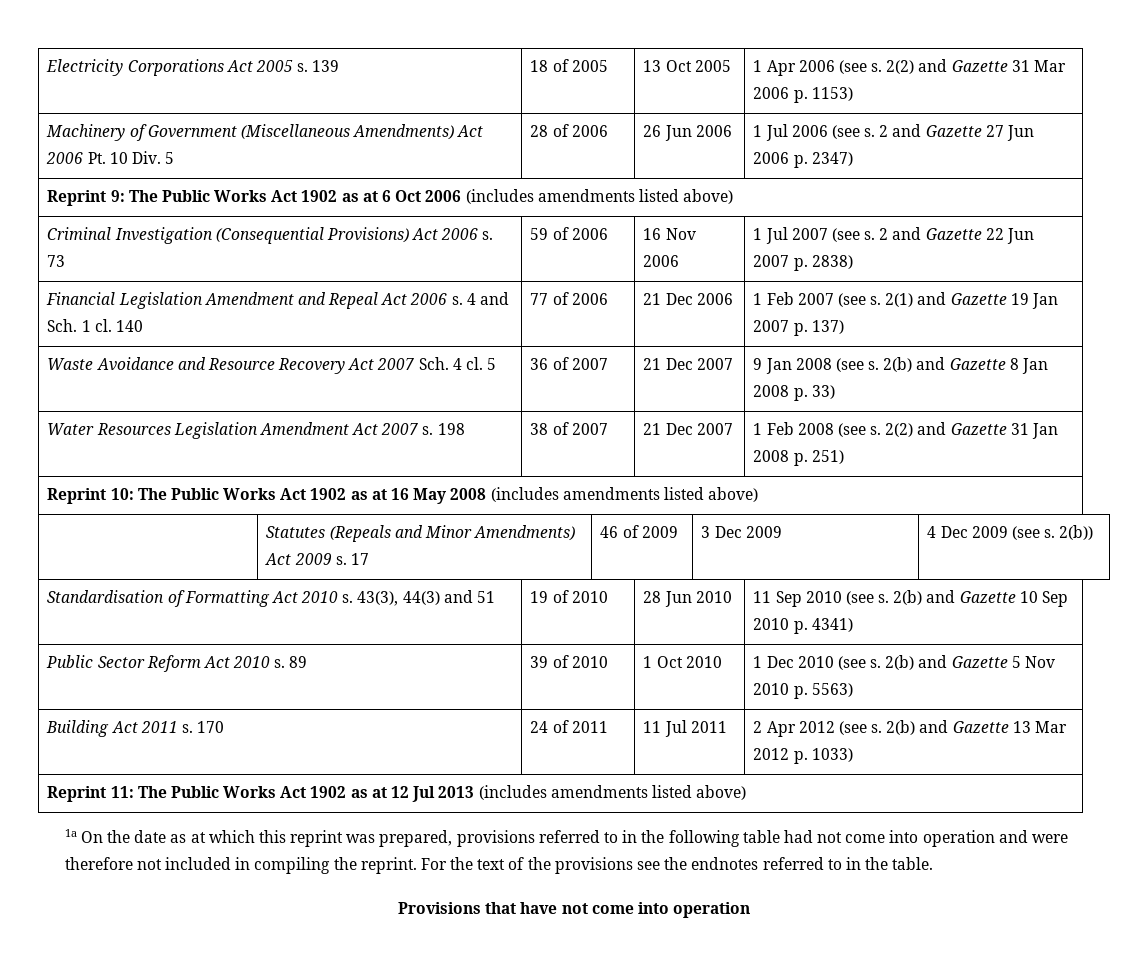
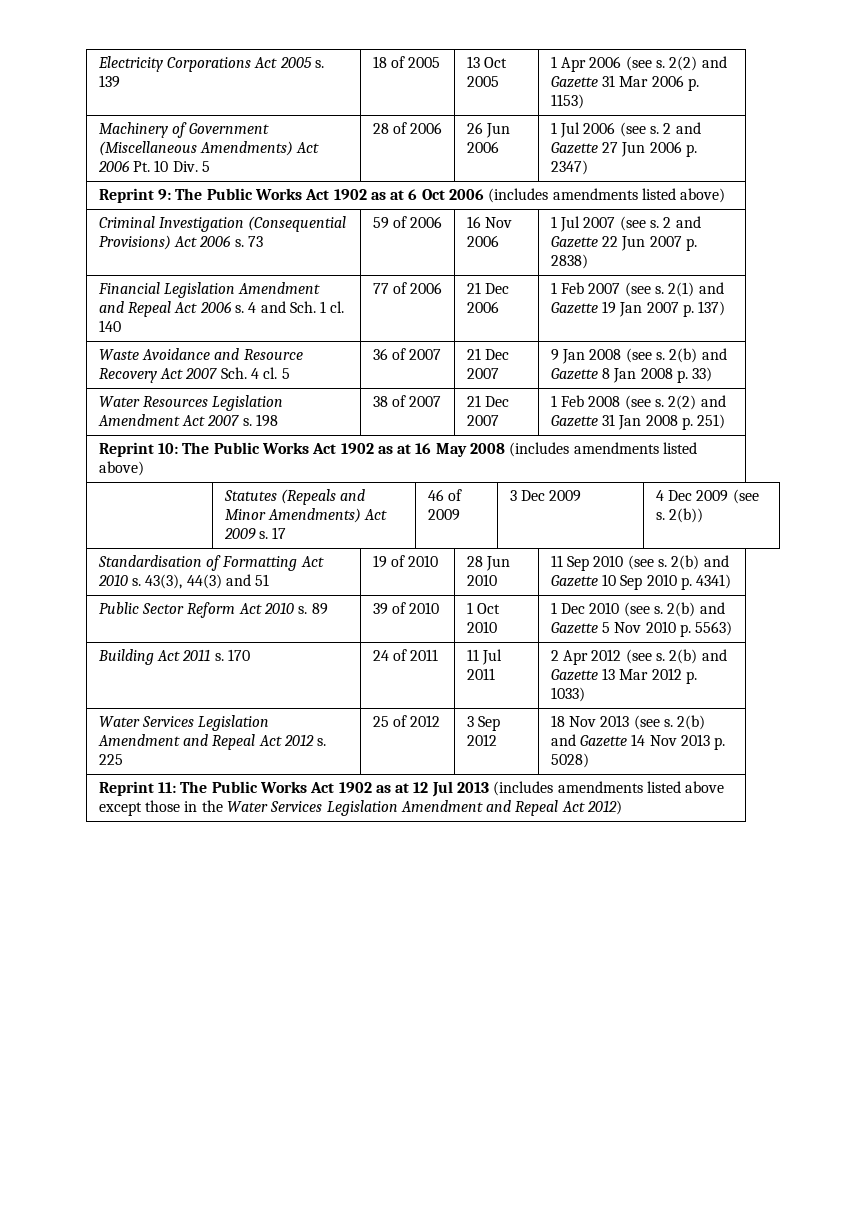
+ Water Services Legislation Amendment and Repeal Act 2012 s. 225 | 25 of 2012 | 3 Sep 2012 | 18 Nov 2013 (see s. 2(b) and Gazette 14 Nov 2013 p. 5028)
- Reprint 11: The Public Works Act 1902 as at 12 Jul 2013 (includes amendments listed above)
- 1a On the date as at which this reprint was prepared, provisions referred to in the following table had not come into operation and were therefore not included in compiling the reprint. For the text of the provisions see the endnotes referred to in the table.
- Provisions that have not come into operation
+ Reprint 11: The Public Works Act 1902 as at 12 Jul 2013 (includes amendments listed above except those in the Water Services Legislation Amendment and Repeal Act 2012)

